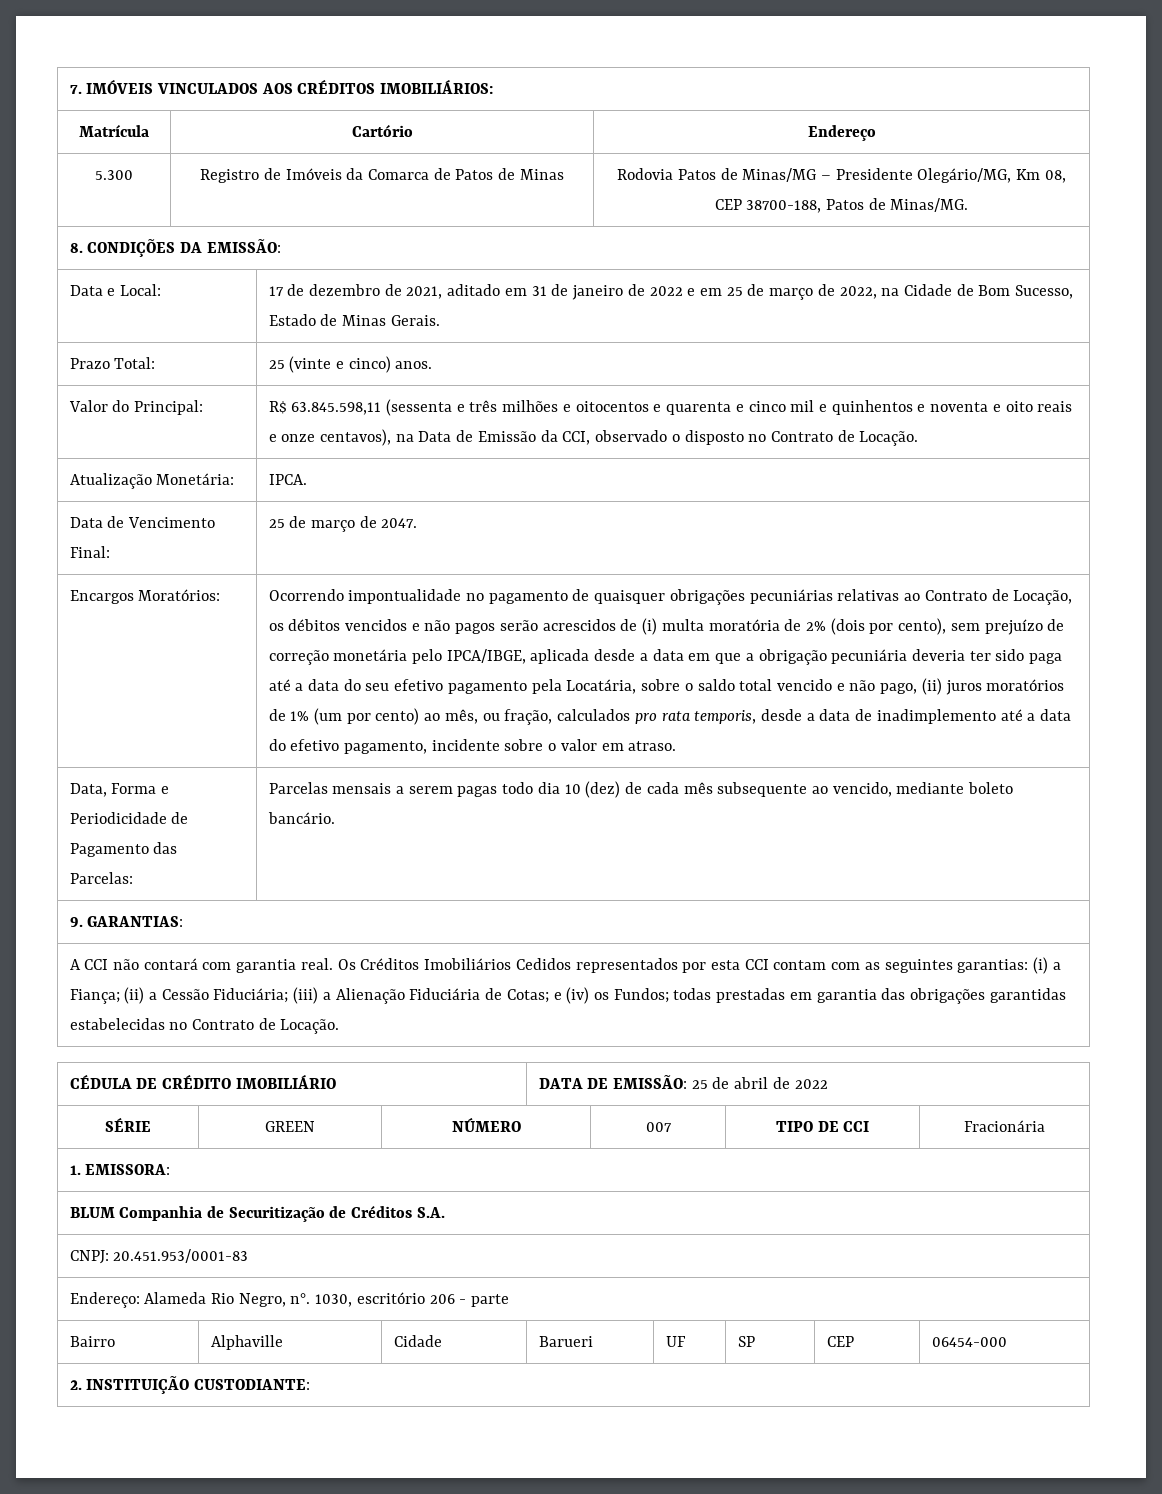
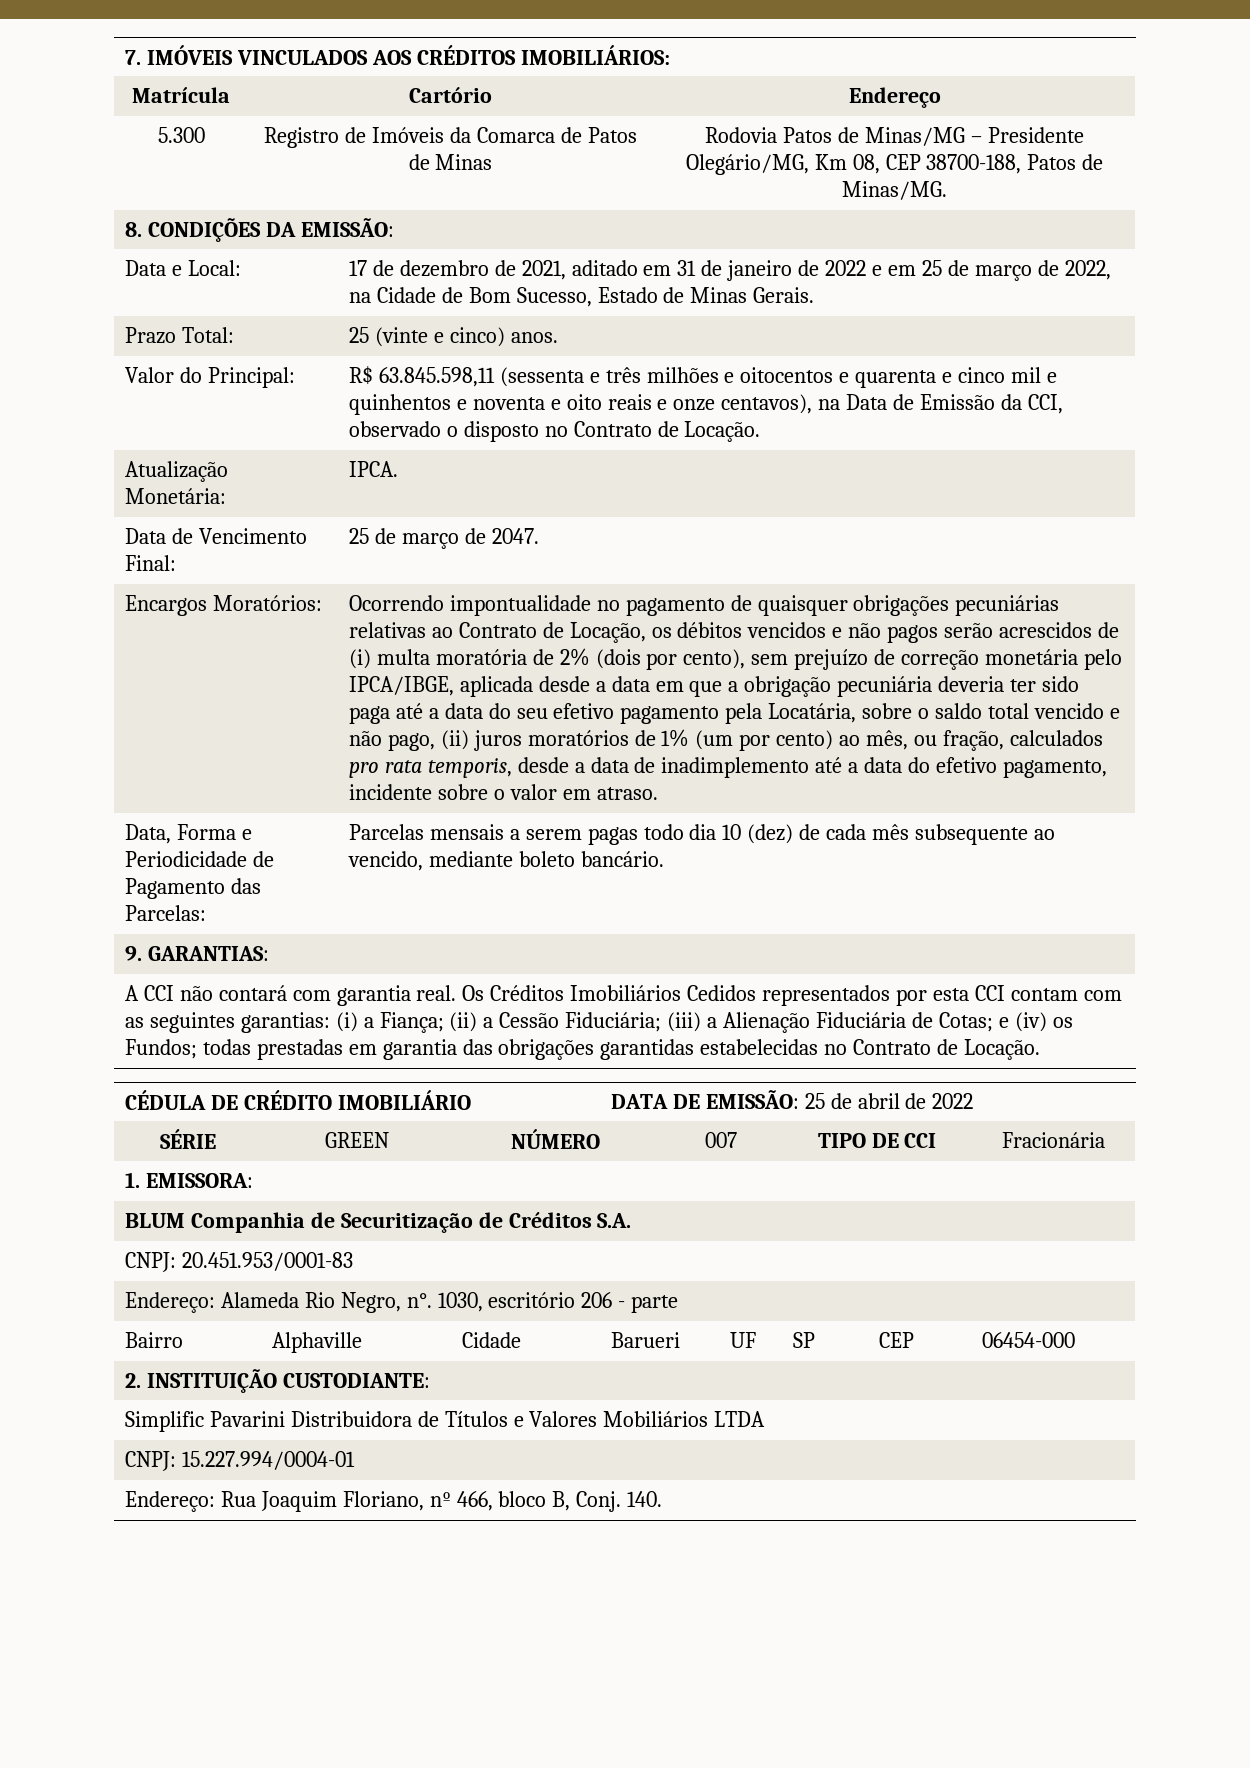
+ Simplific Pavarini Distribuidora de Títulos e Valores Mobiliários LTDA
+ CNPJ: 15.227.994/0004-01
+ Endereço: Rua Joaquim Floriano, nº 466, bloco B, Conj. 140.

